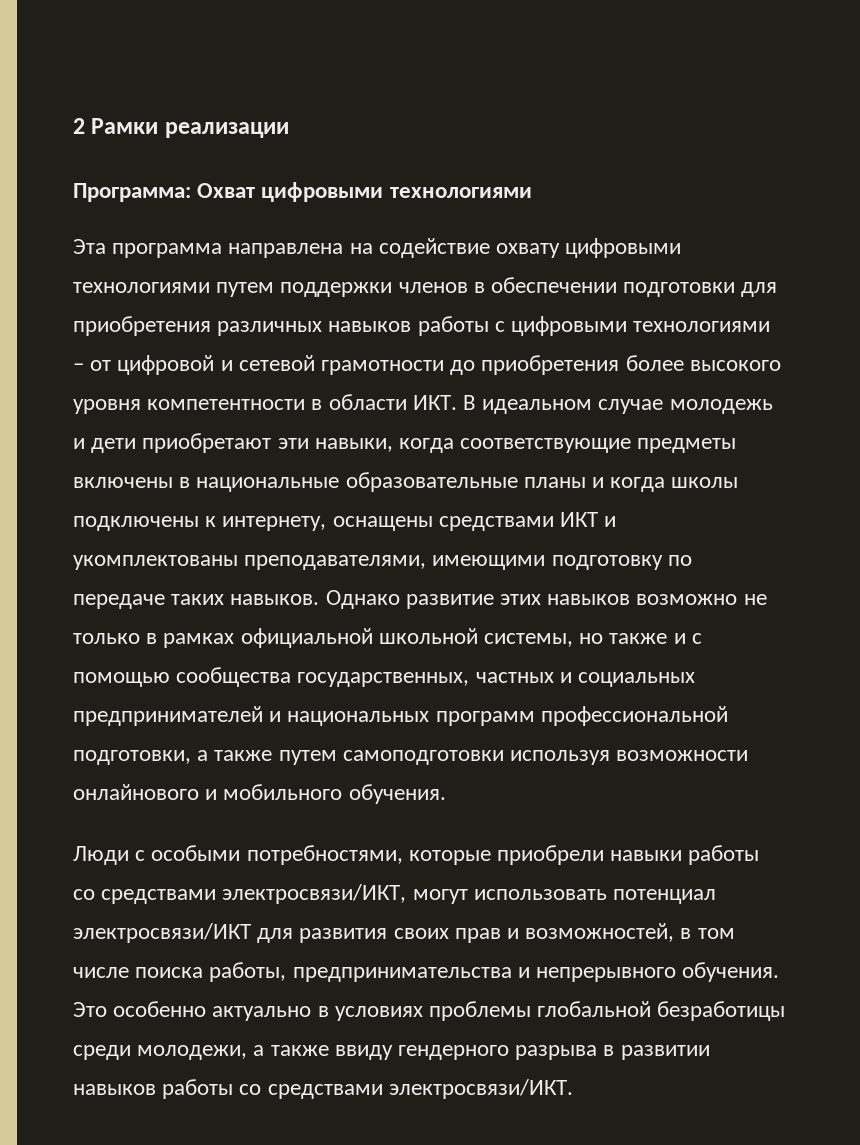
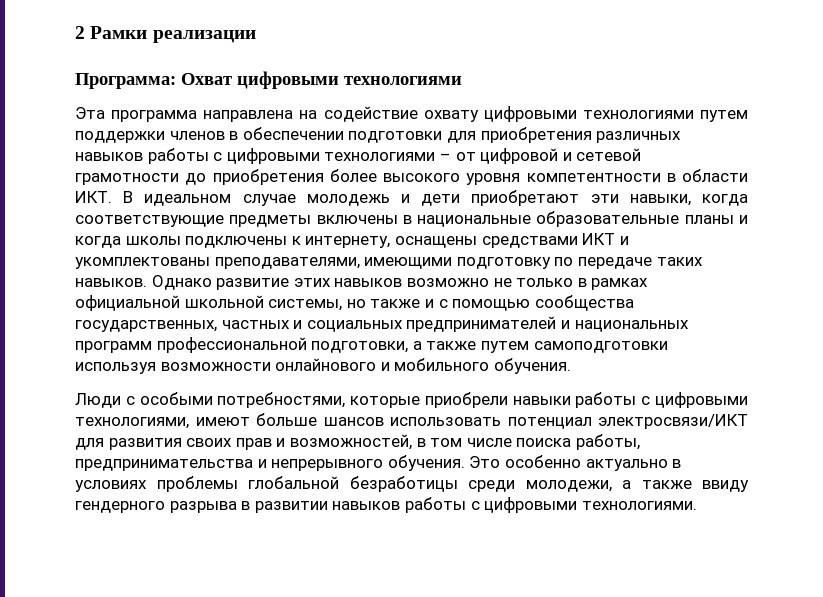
- Люди с особыми потребностями, которые приобрели навыки работы со средствами электросвязи/ИКТ, могут использовать потенциал электросвязи/ИКТ для развития своих прав и возможностей, в том числе поиска работы, предпринимательства и непрерывного обучения.
+ Люди с особыми потребностями, которые приобрели навыки работы с цифровыми технологиями, имеют больше шансов использовать потенциал электросвязи/ИКТ для развития своих прав и возможностей, в том числе поиска работы, предпринимательства и непрерывного обучения.
- Это особенно актуально в условиях проблемы глобальной безработицы среди молодежи, а также ввиду гендерного разрыва в развитии навыков работы со средствами электросвязи/ИКТ.
+ Это особенно актуально в условиях проблемы глобальной безработицы среди молодежи, а также ввиду гендерного разрыва в развитии навыков работы с цифровыми технологиями.

